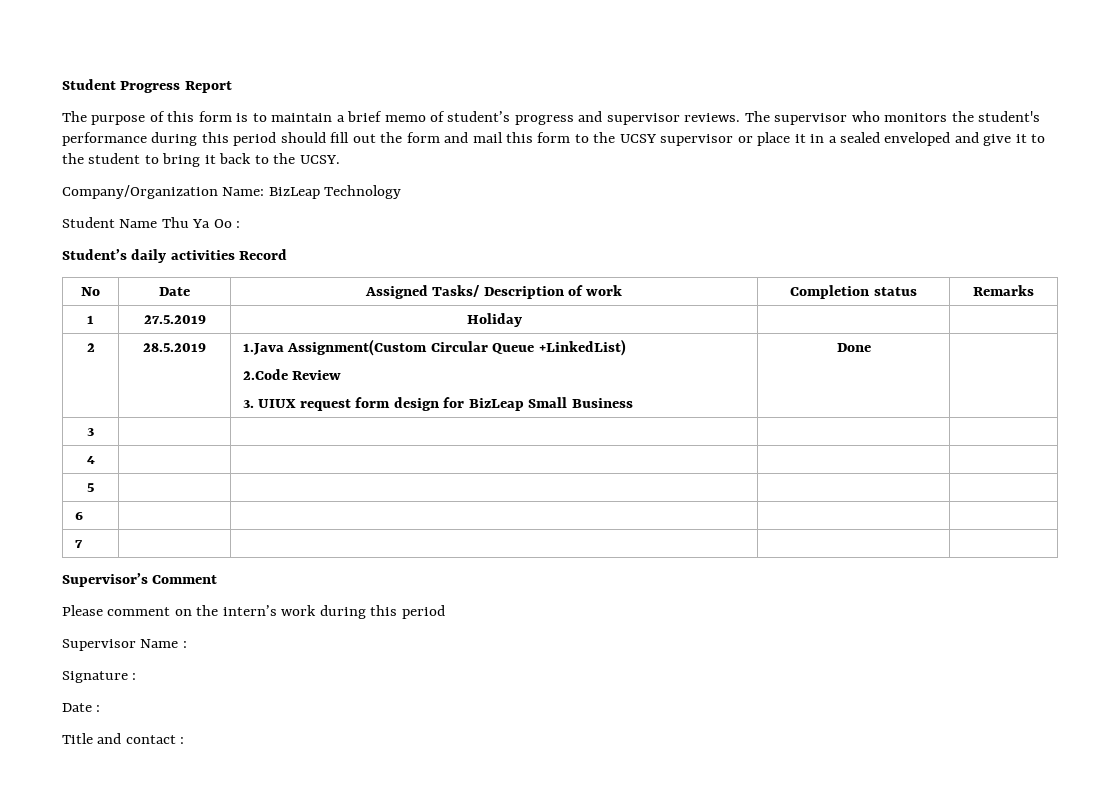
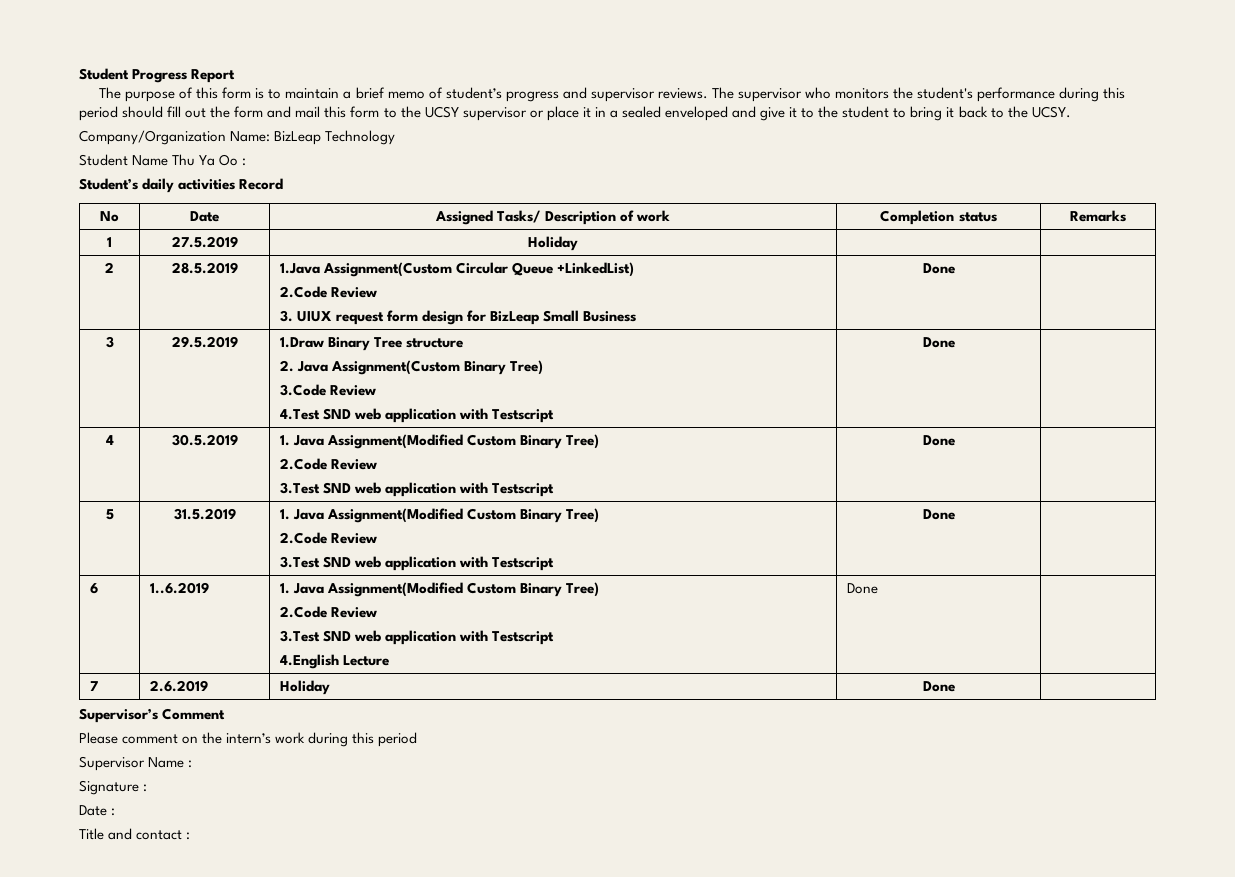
- 3 | | | |
- 4 | | | |
- 5 | | | |
- 6 | | | |
- 7 | | | |
+ 3 | 29.5.2019 | 1.Draw Binary Tree structure
+ 2. Java Assignment(Custom Binary Tree)
+ 3.Code Review
+ 4.Test SND web application with Testscript | Done |
+ 4 | 30.5.2019 | 1. Java Assignment(Modified Custom Binary Tree)
+ 2.Code Review
+ 3.Test SND web application with Testscript | Done |
+ 5 | 31.5.2019 | 1. Java Assignment(Modified Custom Binary Tree)
+ 2.Code Review
+ 3.Test SND web application with Testscript | Done |
+ 6 | 1..6.2019 | 1. Java Assignment(Modified Custom Binary Tree)
+ 2.Code Review
+ 3.Test SND web application with Testscript
+ 4.English Lecture | Done |
+ 7 | 2.6.2019 | Holiday | Done |

